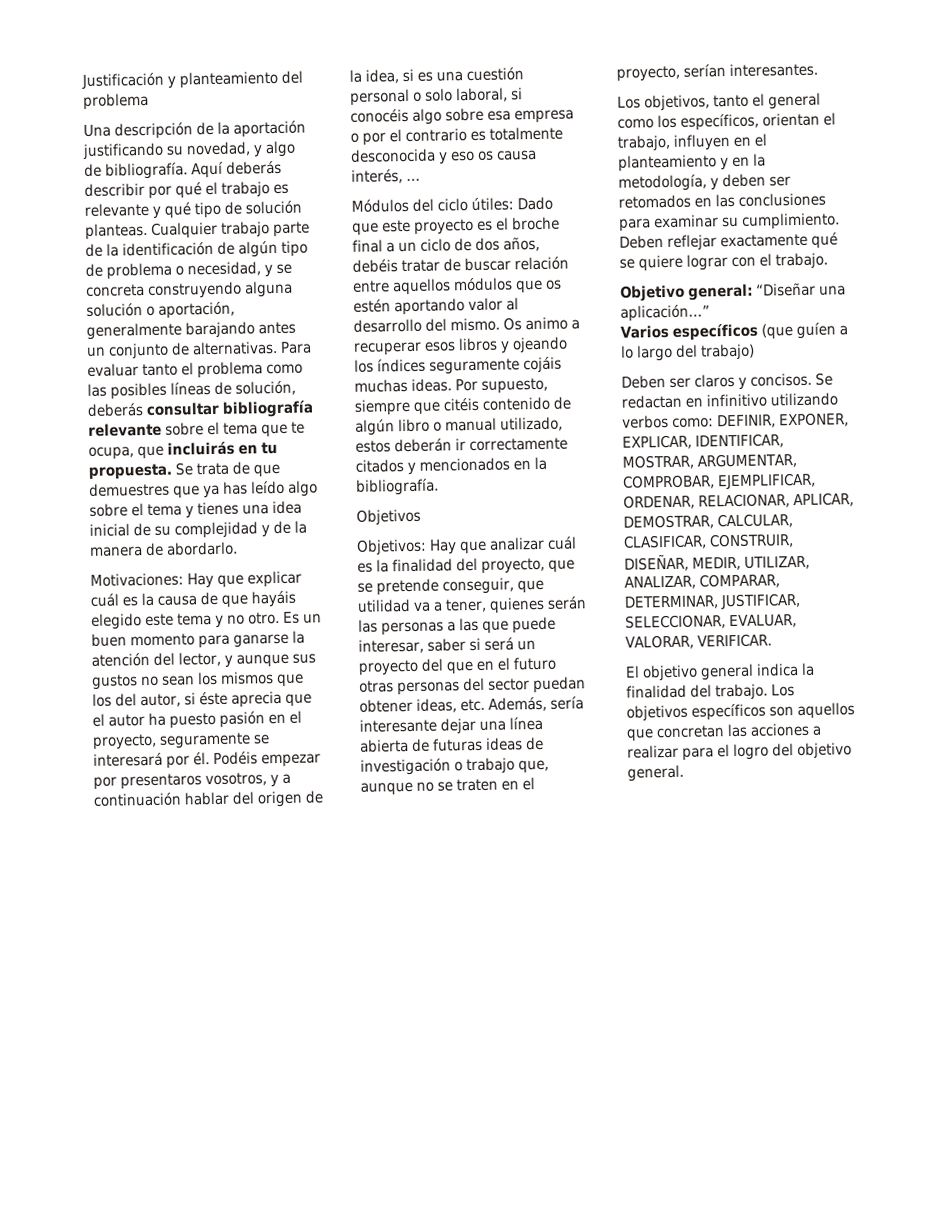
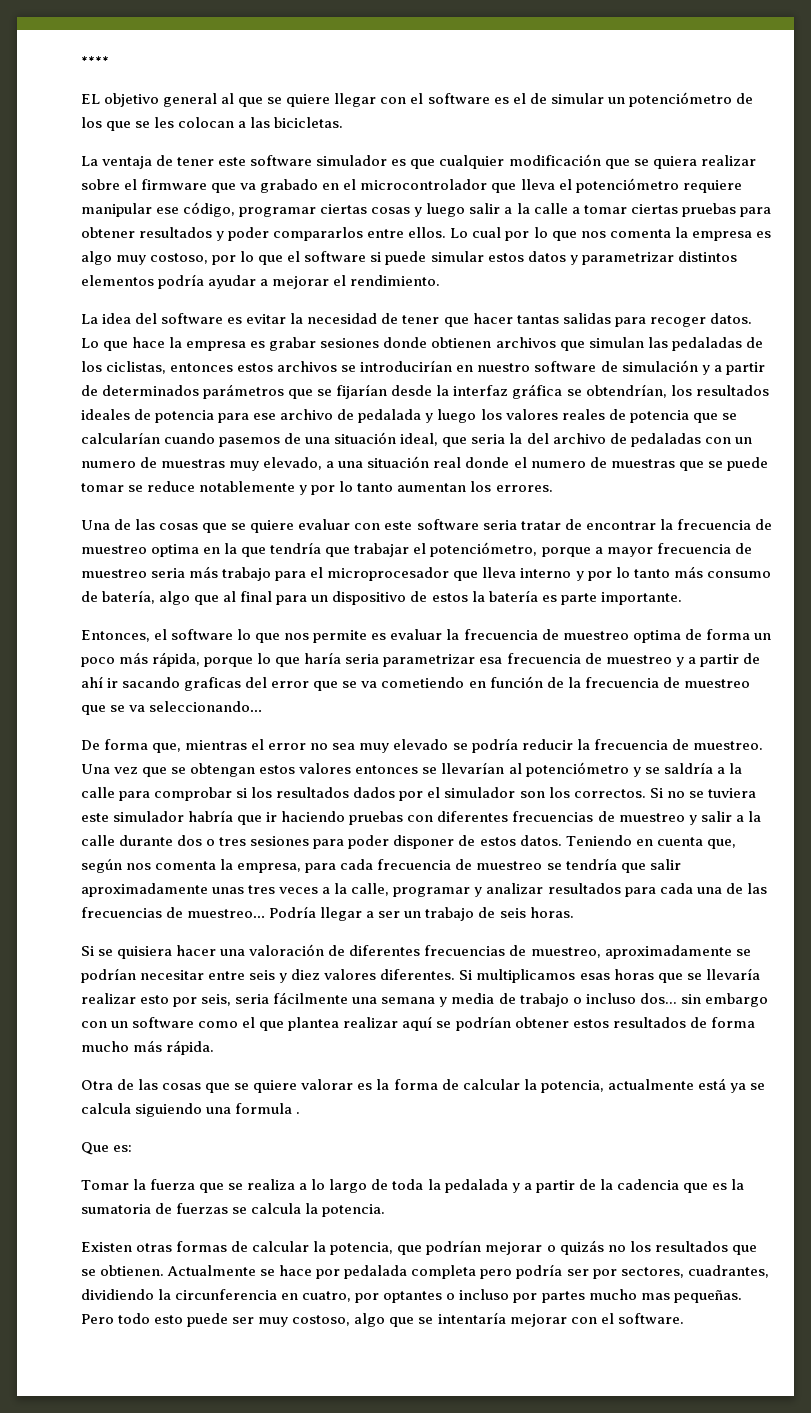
- Justificación y planteamiento del problema
- Una descripción de la aportación justificando su novedad, y algo de bibliografía. Aquí deberás describir por qué el trabajo es relevante y qué tipo de solución planteas. Cualquier trabajo parte de la identificación de algún tipo de problema o necesidad, y se concreta construyendo alguna solución o aportación, generalmente barajando antes un conjunto de alternativas. Para evaluar tanto el problema como las posibles líneas de solución, deberás consultar bibliografía relevante sobre el tema que te ocupa, que incluirás en tu propuesta. Se trata de que demuestres que ya has leído algo sobre el tema y tienes una idea inicial de su complejidad y de la manera de abordarlo.
- Motivaciones: Hay que explicar cuál es la causa de que hayáis elegido este tema y no otro. Es un buen momento para ganarse la atención del lector, y aunque sus gustos no sean los mismos que los del autor, si éste aprecia que el autor ha puesto pasión en el proyecto, seguramente se interesará por él. Podéis empezar por presentaros vosotros, y a continuación hablar del origen de la idea, si es una cuestión personal o solo laboral, si conocéis algo sobre esa empresa o por el contrario es totalmente desconocida y eso os causa interés, …
- Módulos del ciclo útiles: Dado que este proyecto es el broche final a un ciclo de dos años, debéis tratar de buscar relación entre aquellos módulos que os estén aportando valor al desarrollo del mismo. Os animo a recuperar esos libros y ojeando los índices seguramente cojáis muchas ideas. Por supuesto, siempre que citéis contenido de algún libro o manual utilizado, estos deberán ir correctamente citados y mencionados en la bibliografía.
- Objetivos
- Objetivos: Hay que analizar cuál es la finalidad del proyecto, que se pretende conseguir, que utilidad va a tener, quienes serán las personas a las que puede interesar, saber si será un proyecto del que en el futuro otras personas del sector puedan obtener ideas, etc. Además, sería interesante dejar una línea abierta de futuras ideas de investigación o trabajo que, aunque no se traten en el proyecto, serían interesantes.
- Los objetivos, tanto el general como los específicos, orientan el trabajo, influyen en el planteamiento y en la metodología, y deben ser retomados en las conclusiones para examinar su cumplimiento. Deben reflejar exactamente qué se quiere lograr con el trabajo.
- Objetivo general: “Diseñar una aplicación…”
- Varios específicos (que guíen a lo largo del trabajo)
- Deben ser claros y concisos. Se redactan en infinitivo utilizando verbos como: DEFINIR, EXPONER, EXPLICAR, IDENTIFICAR, MOSTRAR, ARGUMENTAR, COMPROBAR, EJEMPLIFICAR, ORDENAR, RELACIONAR, APLICAR, DEMOSTRAR, CALCULAR, CLASIFICAR, CONSTRUIR, DISEÑAR, MEDIR, UTILIZAR, ANALIZAR, COMPARAR, DETERMINAR, JUSTIFICAR, SELECCIONAR, EVALUAR, VALORAR, VERIFICAR.
- El objetivo general indica la finalidad del trabajo. Los objetivos específicos son aquellos que concretan las acciones a realizar para el logro del objetivo general.
+ ****
+ EL objetivo general al que se quiere llegar con el software es el de simular un potenciómetro de los que se les colocan a las bicicletas.
+ La ventaja de tener este software simulador es que cualquier modificación que se quiera realizar sobre el firmware que va grabado en el microcontrolador que lleva el potenciómetro requiere manipular ese código, programar ciertas cosas y luego salir a la calle a tomar ciertas pruebas para obtener resultados y poder compararlos entre ellos. Lo cual por lo que nos comenta la empresa es algo muy costoso, por lo que el software si puede simular estos datos y parametrizar distintos elementos podría ayudar a mejorar el rendimiento.
+ La idea del software es evitar la necesidad de tener que hacer tantas salidas para recoger datos. Lo que hace la empresa es grabar sesiones donde obtienen archivos que simulan las pedaladas de los ciclistas, entonces estos archivos se introducirían en nuestro software de simulación y a partir de determinados parámetros que se fijarían desde la interfaz gráfica se obtendrían, los resultados ideales de potencia para ese archivo de pedalada y luego los valores reales de potencia que se calcularían cuando pasemos de una situación ideal, que seria la del archivo de pedaladas con un numero de muestras muy elevado, a una situación real donde el numero de muestras que se puede tomar se reduce notablemente y por lo tanto aumentan los errores.
+ Una de las cosas que se quiere evaluar con este software seria tratar de encontrar la frecuencia de muestreo optima en la que tendría que trabajar el potenciómetro, porque a mayor frecuencia de muestreo seria más trabajo para el microprocesador que lleva interno y por lo tanto más consumo de batería, algo que al final para un dispositivo de estos la batería es parte importante.
+ Entonces, el software lo que nos permite es evaluar la frecuencia de muestreo optima de forma un poco más rápida, porque lo que haría seria parametrizar esa frecuencia de muestreo y a partir de ahí ir sacando graficas del error que se va cometiendo en función de la frecuencia de muestreo que se va seleccionando…
+ De forma que, mientras el error no sea muy elevado se podría reducir la frecuencia de muestreo. Una vez que se obtengan estos valores entonces se llevarían al potenciómetro y se saldría a la calle para comprobar si los resultados dados por el simulador son los correctos. Si no se tuviera este simulador habría que ir haciendo pruebas con diferentes frecuencias de muestreo y salir a la calle durante dos o tres sesiones para poder disponer de estos datos. Teniendo en cuenta que, según nos comenta la empresa, para cada frecuencia de muestreo se tendría que salir aproximadamente unas tres veces a la calle, programar y analizar resultados para cada una de las frecuencias de muestreo… Podría llegar a ser un trabajo de seis horas.
+ Si se quisiera hacer una valoración de diferentes frecuencias de muestreo, aproximadamente se podrían necesitar entre seis y diez valores diferentes. Si multiplicamos esas horas que se llevaría realizar esto por seis, seria fácilmente una semana y media de trabajo o incluso dos... sin embargo con un software como el que plantea realizar aquí se podrían obtener estos resultados de forma mucho más rápida.
+ Otra de las cosas que se quiere valorar es la forma de calcular la potencia, actualmente está ya se calcula siguiendo una formula .
+ Que es:
+ Tomar la fuerza que se realiza a lo largo de toda la pedalada y a partir de la cadencia que es la sumatoria de fuerzas se calcula la potencia.
+ Existen otras formas de calcular la potencia, que podrían mejorar o quizás no los resultados que se obtienen. Actualmente se hace por pedalada completa pero podría ser por sectores, cuadrantes, dividiendo la circunferencia en cuatro, por optantes o incluso por partes mucho mas pequeñas. Pero todo esto puede ser muy costoso, algo que se intentaría mejorar con el software.

